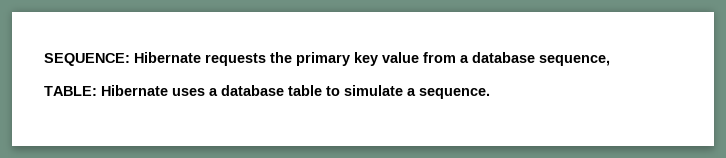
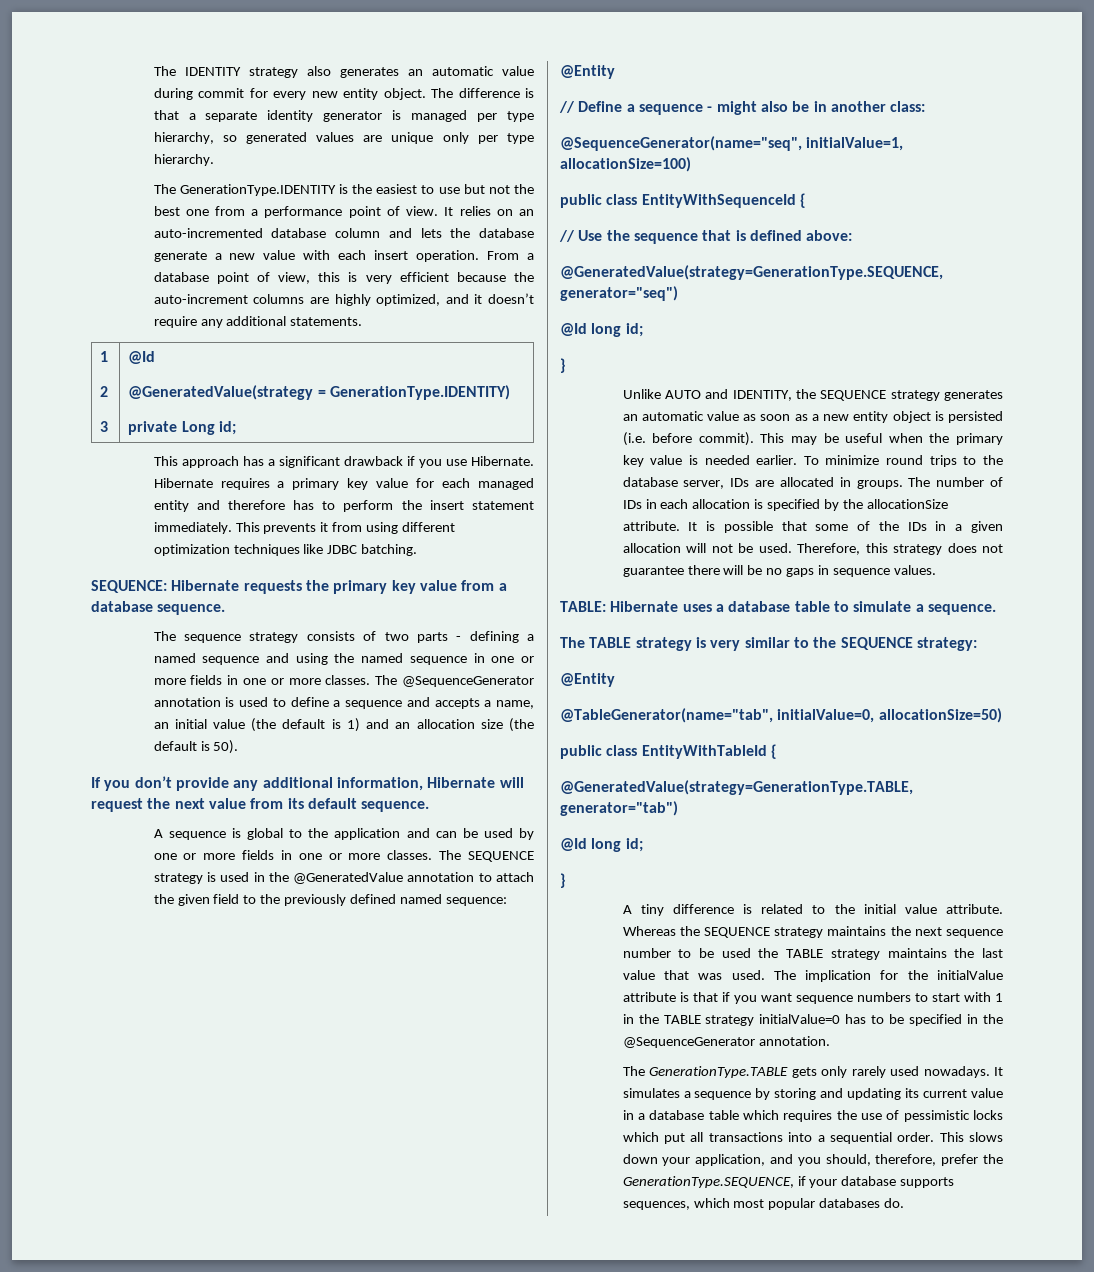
+ The IDENTITY strategy also generates an automatic value during commit for every new entity object. The difference is that a separate identity generator is managed per type hierarchy, so generated values are unique only per type hierarchy.
+ The GenerationType.IDENTITY is the easiest to use but not the best one from a performance point of view. It relies on an auto-incremented database column and lets the database generate a new value with each insert operation. From a database point of view, this is very efficient because the auto-increment columns are highly optimized, and it doesn’t require any additional statements.
+ 1
+ 2
+ 3 | @Id
+ @GeneratedValue(strategy = GenerationType.IDENTITY)
+ private Long id;
+ This approach has a significant drawback if you use Hibernate. Hibernate requires a primary key value for each managed entity and therefore has to perform the insert statement immediately. This prevents it from using different optimization techniques like JDBC batching.
- SEQUENCE: Hibernate requests the primary key value from a database sequence,
+ SEQUENCE: Hibernate requests the primary key value from a database sequence.
+ The sequence strategy consists of two parts - defining a named sequence and using the named sequence in one or more fields in one or more classes. The @SequenceGenerator annotation is used to define a sequence and accepts a name, an initial value (the default is 1) and an allocation size (the default is 50).
+ If you don’t provide any additional information, Hibernate will request the next value from its default sequence.
+ A sequence is global to the application and can be used by one or more fields in one or more classes. The SEQUENCE strategy is used in the @GeneratedValue annotation to attach the given field to the previously defined named sequence:
+ @Entity
+ // Define a sequence - might also be in another class:
+ @SequenceGenerator(name="seq", initialValue=1, allocationSize=100)
+ public class EntityWithSequenceId {
+ // Use the sequence that is defined above:
+ @GeneratedValue(strategy=GenerationType.SEQUENCE, generator="seq")
+ @Id long id;
+ }
+ Unlike AUTO and IDENTITY, the SEQUENCE strategy generates an automatic value as soon as a new entity object is persisted (i.e. before commit). This may be useful when the primary key value is needed earlier. To minimize round trips to the database server, IDs are allocated in groups. The number of IDs in each allocation is specified by the allocationSize attribute. It is possible that some of the IDs in a given allocation will not be used. Therefore, this strategy does not guarantee there will be no gaps in sequence values.
+ The TABLE strategy is very similar to the SEQUENCE strategy:
+ @Entity
+ @TableGenerator(name="tab", initialValue=0, allocationSize=50)
+ public class EntityWithTableId {
+ @GeneratedValue(strategy=GenerationType.TABLE, generator="tab")
+ @Id long id;
+ }
+ A tiny difference is related to the initial value attribute. Whereas the SEQUENCE strategy maintains the next sequence number to be used the TABLE strategy maintains the last value that was used. The implication for the initialValue attribute is that if you want sequence numbers to start with 1 in the TABLE strategy initialValue=0 has to be specified in the @SequenceGenerator annotation.
+ The GenerationType.TABLE gets only rarely used nowadays. It simulates a sequence by storing and updating its current value in a database table which requires the use of pessimistic locks which put all transactions into a sequential order. This slows down your application, and you should, therefore, prefer the GenerationType.SEQUENCE, if your database supports sequences, which most popular databases do.

